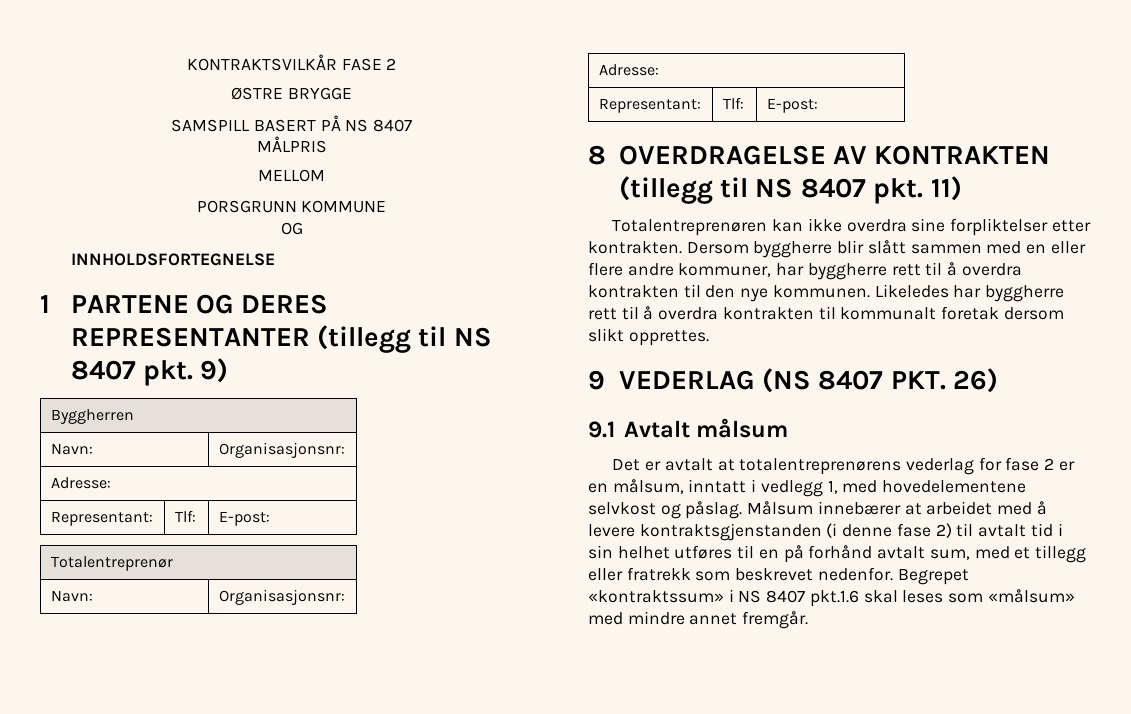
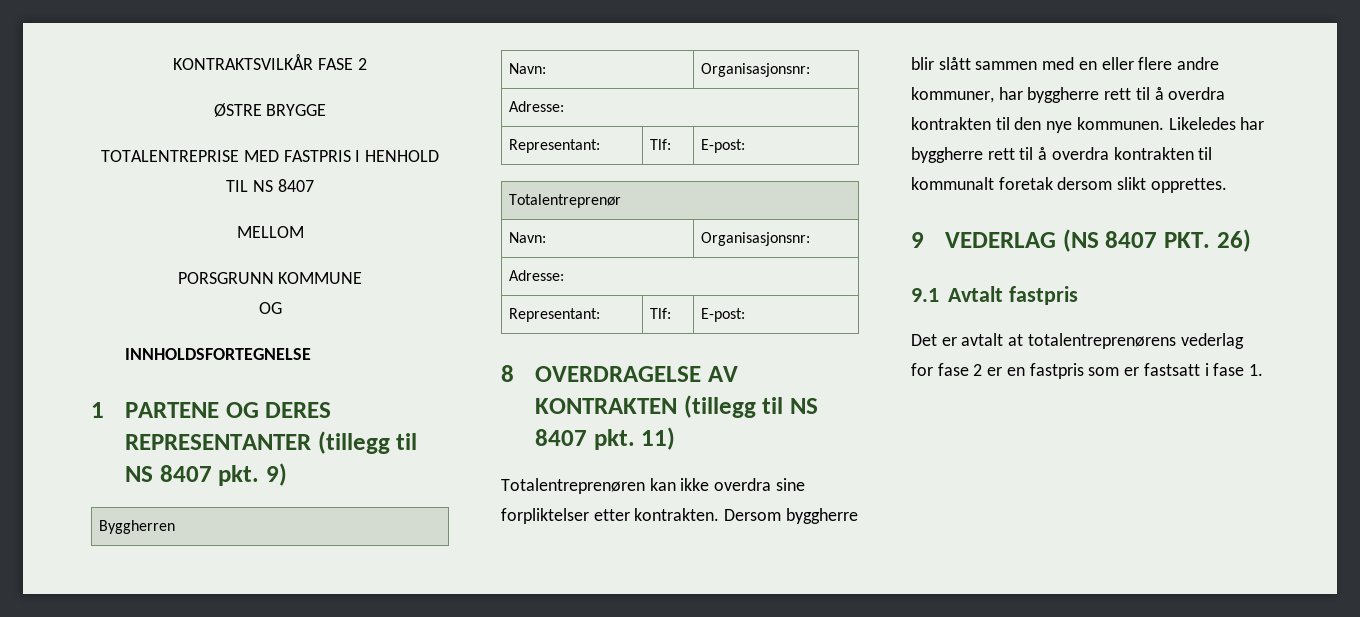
- SAMSPILL BASERT PÅ NS 8407
- MÅLPRIS
+ TOTALENTREPRISE MED FASTPRIS I HENHOLD TIL NS 8407
- 9.1 Avtalt målsum
+ 9.1 Avtalt fastpris
- Det er avtalt at totalentreprenørens vederlag for fase 2 er en målsum, inntatt i vedlegg 1, med hovedelementene selvkost og påslag. Målsum innebærer at arbeidet med å levere kontraktsgjenstanden (i denne fase 2) til avtalt tid i sin helhet utføres til en på forhånd avtalt sum, med et tillegg eller fratrekk som beskrevet nedenfor. Begrepet «kontraktssum» i NS 8407 pkt.1.6 skal leses som «målsum» med mindre annet fremgår.
+ Det er avtalt at totalentreprenørens vederlag for fase 2 er en fastpris som er fastsatt i fase 1.

